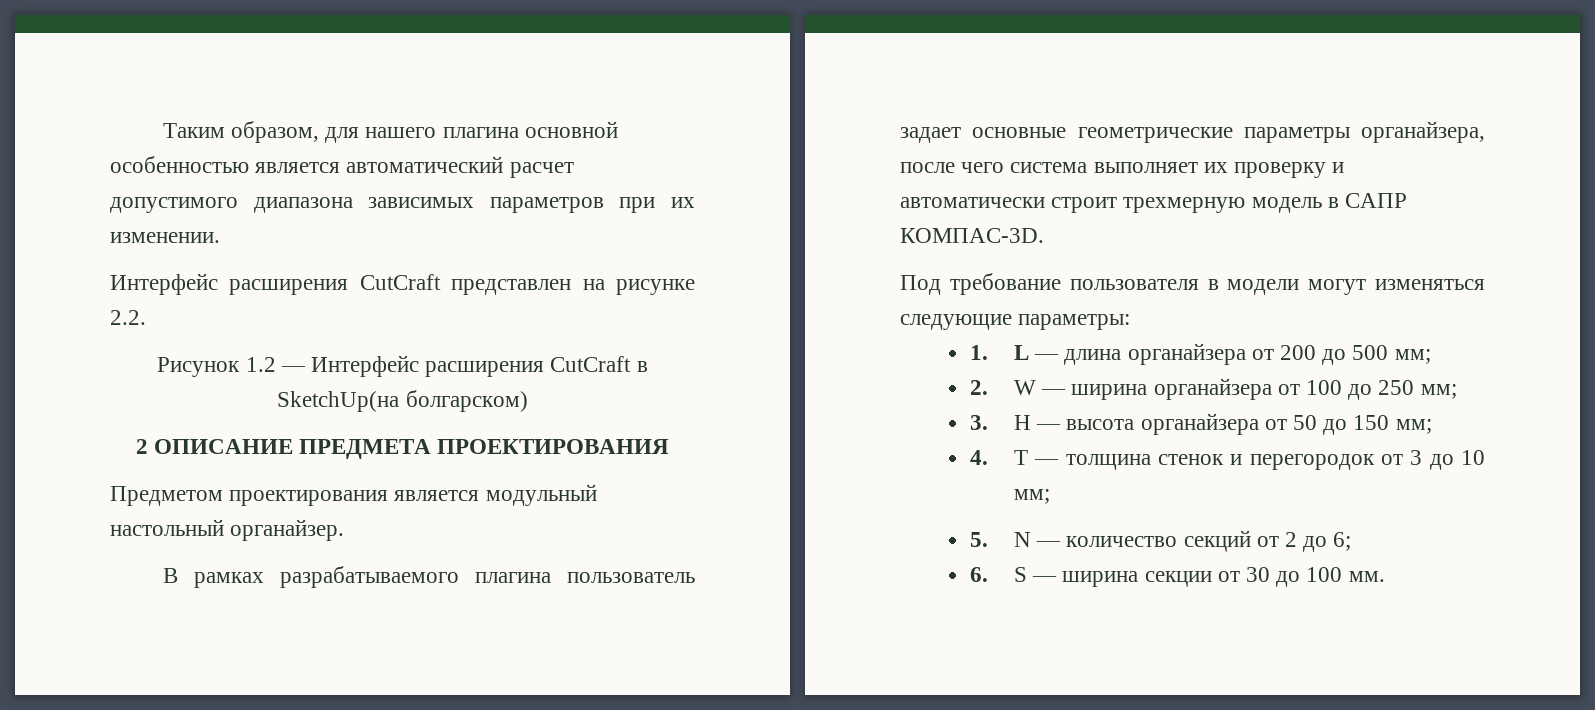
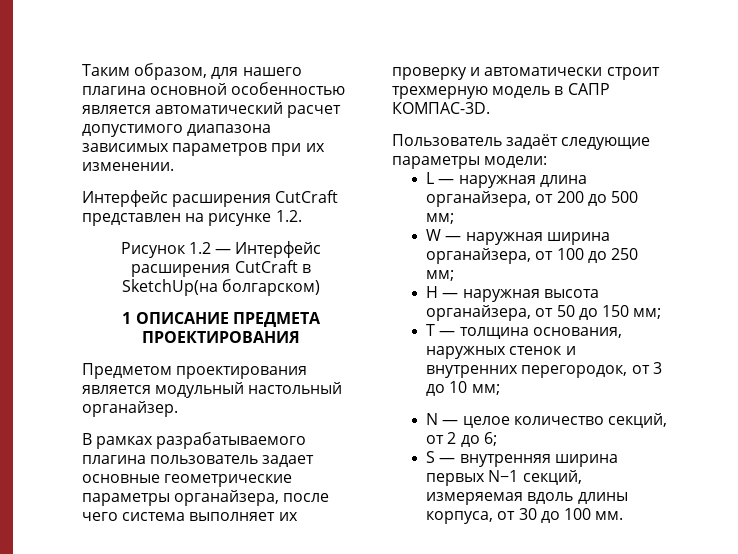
- Интерфейс расширения CutCraft представлен на рисунке 2.2.
+ Интерфейс расширения CutCraft представлен на рисунке 1.2.
- 2 ОПИСАНИЕ ПРЕДМЕТА ПРОЕКТИРОВАНИЯ
+ 1 ОПИСАНИЕ ПРЕДМЕТА ПРОЕКТИРОВАНИЯ
- Под требование пользователя в модели могут изменяться следующие параметры:
- 1. L — длина органайзера от 200 до 500 мм;
+ Пользователь задаёт следующие параметры модели:
+ L — наружная длина органайзера, от 200 до 500 мм;
- 2. W — ширина органайзера от 100 до 250 мм;
+ W — наружная ширина органайзера, от 100 до 250 мм;
- 3. H — высота органайзера от 50 до 150 мм;
+ H — наружная высота органайзера, от 50 до 150 мм;
- 4. T — толщина стенок и перегородок от 3 до 10 мм;
+ T — толщина основания, наружных стенок и внутренних перегородок, от 3 до 10 мм;
- 5. N — количество секций от 2 до 6;
+ N — целое количество секций, от 2 до 6;
- 6. S — ширина секции от 30 до 100 мм.
+ S — внутренняя ширина первых N−1 секций, измеряемая вдоль длины корпуса, от 30 до 100 мм.

